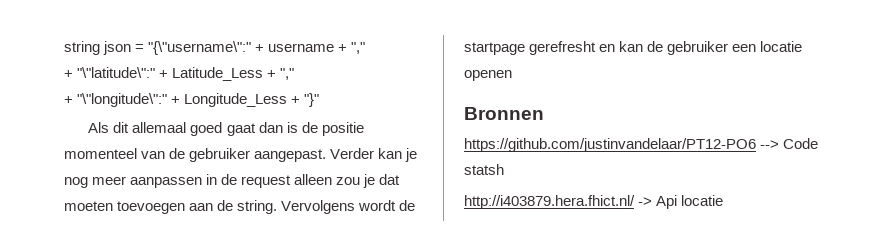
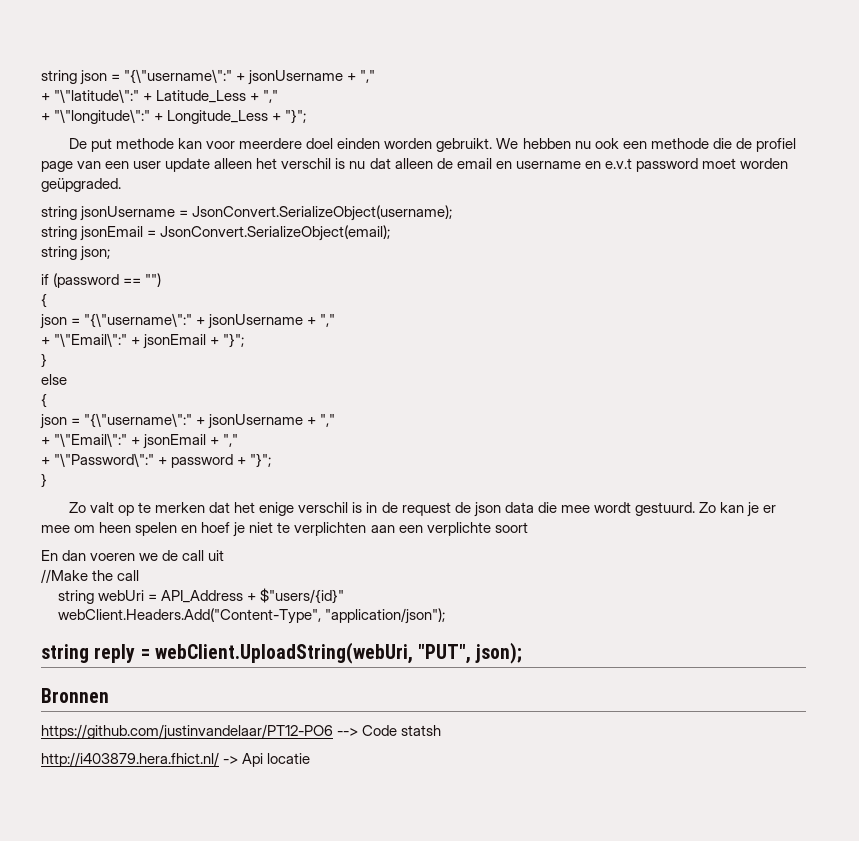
- string json = "{\"username\":" + username + ","
+ string json = "{\"username\":" + jsonUsername + ","
- + "\"longitude\":" + Longitude_Less + "}"
- Als dit allemaal goed gaat dan is de positie momenteel van de gebruiker aangepast. Verder kan je nog meer aanpassen in de request alleen zou je dat moeten toevoegen aan de string. Vervolgens wordt de startpage gerefresht en kan de gebruiker een locatie openen
+ + "\"longitude\":" + Longitude_Less + "}";
+ De put methode kan voor meerdere doel einden worden gebruikt. We hebben nu ook een methode die de profiel page van een user update alleen het verschil is nu dat alleen de email en username en e.v.t password moet worden geüpgraded.
+ string jsonUsername = JsonConvert.SerializeObject(username);
+ string jsonEmail = JsonConvert.SerializeObject(email);
+ string json;
+ if (password == "")
+ {
+ json = "{\"username\":" + jsonUsername + ","
+ + "\"Email\":" + jsonEmail + "}";
+ }
+ else
+ {
+ json = "{\"username\":" + jsonUsername + ","
+ + "\"Email\":" + jsonEmail + ","
+ + "\"Password\":" + password + "}";
+ }
+ Zo valt op te merken dat het enige verschil is in de request de json data die mee wordt gestuurd. Zo kan je er mee om heen spelen en hoef je niet te verplichten aan een verplichte soort
+ En dan voeren we de call uit
+ //Make the call
+ string webUri = API_Address + $"users/{id}"
+ webClient.Headers.Add("Content-Type", "application/json");
+ string reply = webClient.UploadString(webUri, "PUT", json);

